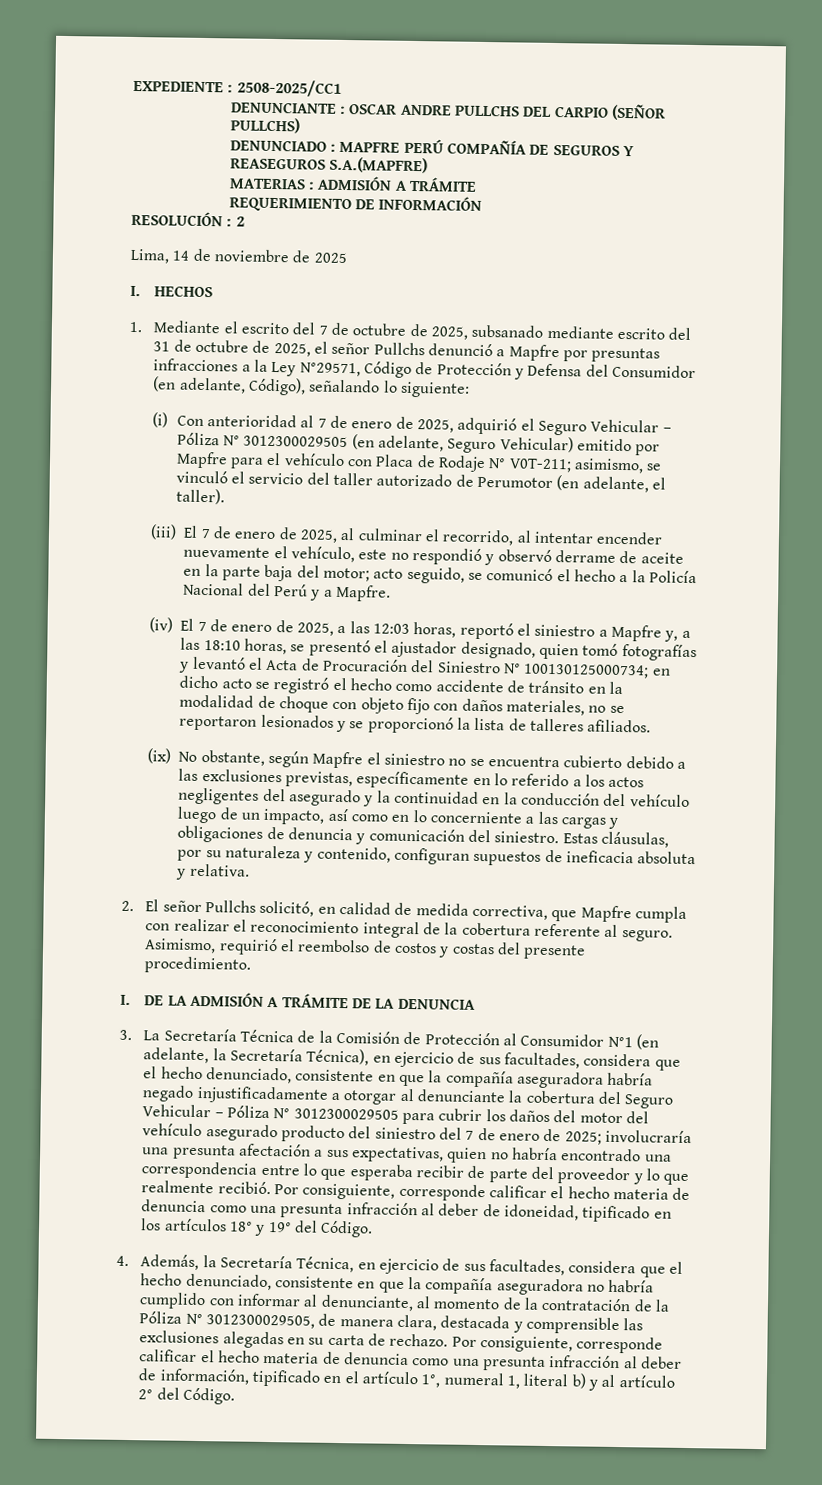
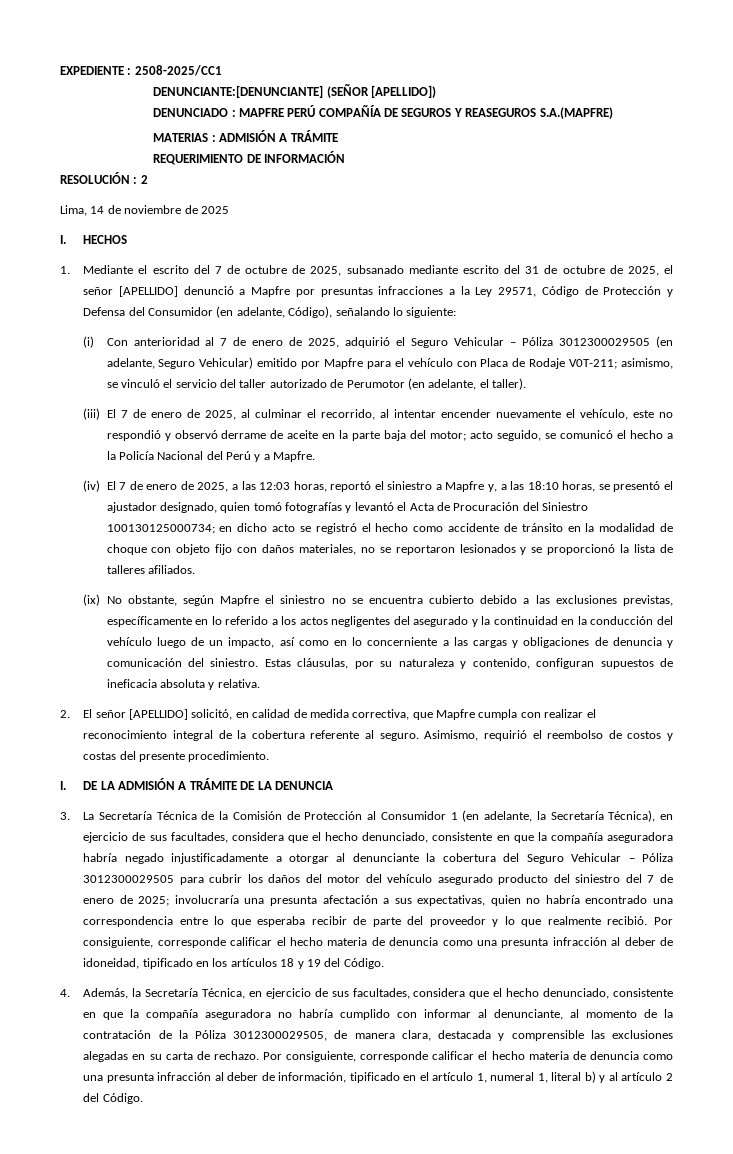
- DENUNCIANTE : OSCAR ANDRE PULLCHS DEL CARPIO (SEÑOR PULLCHS)
+ DENUNCIANTE:[DENUNCIANTE] (SEÑOR [APELLIDO])
- 1. Mediante el escrito del 7 de octubre de 2025, subsanado mediante escrito del 31 de octubre de 2025, el señor Pullchs denunció a Mapfre por presuntas infracciones a la Ley N°29571, Código de Protección y Defensa del Consumidor (en adelante, Código), señalando lo siguiente:
+ 1. Mediante el escrito del 7 de octubre de 2025, subsanado mediante escrito del 31 de octubre de 2025, el señor [APELLIDO] denunció a Mapfre por presuntas infracciones a la Ley 29571, Código de Protección y Defensa del Consumidor (en adelante, Código), señalando lo siguiente:
- (i) Con anterioridad al 7 de enero de 2025, adquirió el Seguro Vehicular – Póliza N° 3012300029505 (en adelante, Seguro Vehicular) emitido por Mapfre para el vehículo con Placa de Rodaje N° V0T-211; asimismo, se vinculó el servicio del taller autorizado de Perumotor (en adelante, el taller).
+ (i) Con anterioridad al 7 de enero de 2025, adquirió el Seguro Vehicular – Póliza 3012300029505 (en adelante, Seguro Vehicular) emitido por Mapfre para el vehículo con Placa de Rodaje V0T-211; asimismo, se vinculó el servicio del taller autorizado de Perumotor (en adelante, el taller).
- (iv) El 7 de enero de 2025, a las 12:03 horas, reportó el siniestro a Mapfre y, a las 18:10 horas, se presentó el ajustador designado, quien tomó fotografías y levantó el Acta de Procuración del Siniestro N° 100130125000734;
+ (iv) El 7 de enero de 2025, a las 12:03 horas, reportó el siniestro a Mapfre y, a las 18:10 horas, se presentó el ajustador designado, quien tomó fotografías y levantó el Acta de Procuración del Siniestro 100130125000734;
- 2. El señor Pullchs solicitó, en calidad de medida correctiva, que Mapfre cumpla con realizar el reconocimiento integral de la cobertura referente al seguro.
+ 2. El señor [APELLIDO] solicitó, en calidad de medida correctiva, que Mapfre cumpla con realizar el reconocimiento integral de la cobertura referente al seguro.
- 3. La Secretaría Técnica de la Comisión de Protección al Consumidor N°1 (en adelante, la Secretaría Técnica), en ejercicio de sus facultades, considera que el hecho denunciado, consistente en que la compañía aseguradora habría negado injustificadamente a otorgar al denunciante la cobertura del Seguro Vehicular – Póliza N° 3012300029505 para cubrir los daños del motor del vehículo asegurado producto del siniestro del 7 de enero de 2025;
+ 3. La Secretaría Técnica de la Comisión de Protección al Consumidor 1 (en adelante, la Secretaría Técnica), en ejercicio de sus facultades, considera que el hecho denunciado, consistente en que la compañía aseguradora habría negado injustificadamente a otorgar al denunciante la cobertura del Seguro Vehicular – Póliza 3012300029505 para cubrir los daños del motor del vehículo asegurado producto del siniestro del 7 de enero de 2025;
- Por consiguiente, corresponde calificar el hecho materia de denuncia como una presunta infracción al deber de idoneidad, tipificado en los artículos 18° y 19° del Código.
+ Por consiguiente, corresponde calificar el hecho materia de denuncia como una presunta infracción al deber de idoneidad, tipificado en los artículos 18 y 19 del Código.
- 4. Además, la Secretaría Técnica, en ejercicio de sus facultades, considera que el hecho denunciado, consistente en que la compañía aseguradora no habría cumplido con informar al denunciante, al momento de la contratación de la Póliza N° 3012300029505, de manera clara, destacada y comprensible las exclusiones alegadas en su carta de rechazo.
+ 4. Además, la Secretaría Técnica, en ejercicio de sus facultades, considera que el hecho denunciado, consistente en que la compañía aseguradora no habría cumplido con informar al denunciante, al momento de la contratación de la Póliza 3012300029505, de manera clara, destacada y comprensible las exclusiones alegadas en su carta de rechazo.
- Por consiguiente, corresponde calificar el hecho materia de denuncia como una presunta infracción al deber de información, tipificado en el artículo 1°, numeral 1, literal b) y al artículo 2° del Código.
+ Por consiguiente, corresponde calificar el hecho materia de denuncia como una presunta infracción al deber de información, tipificado en el artículo 1, numeral 1, literal b) y al artículo 2 del Código.

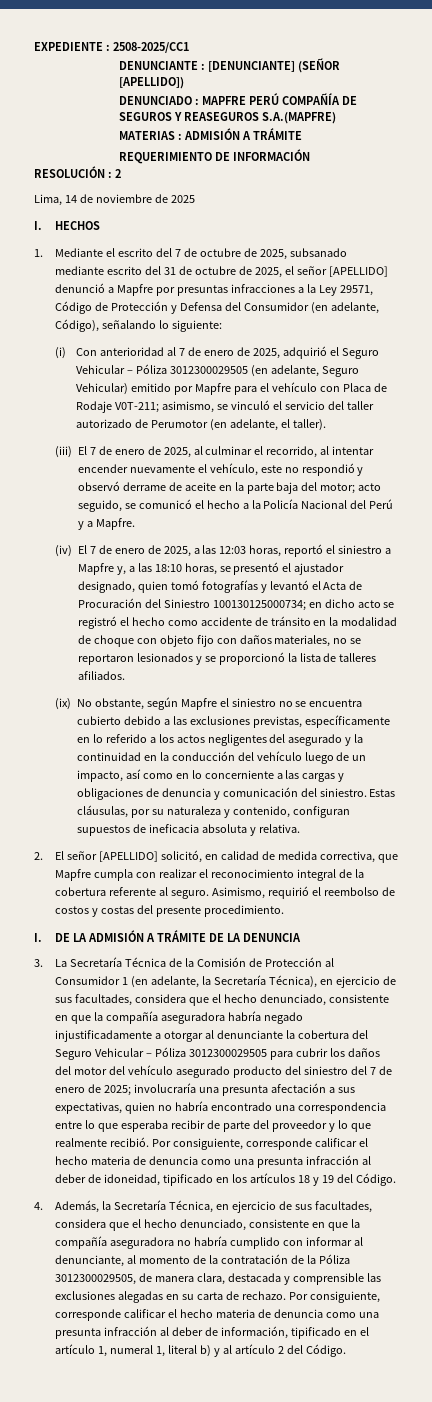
- DENUNCIANTE:[DENUNCIANTE] (SEÑOR [APELLIDO])
+ DENUNCIANTE : [DENUNCIANTE] (SEÑOR [APELLIDO])

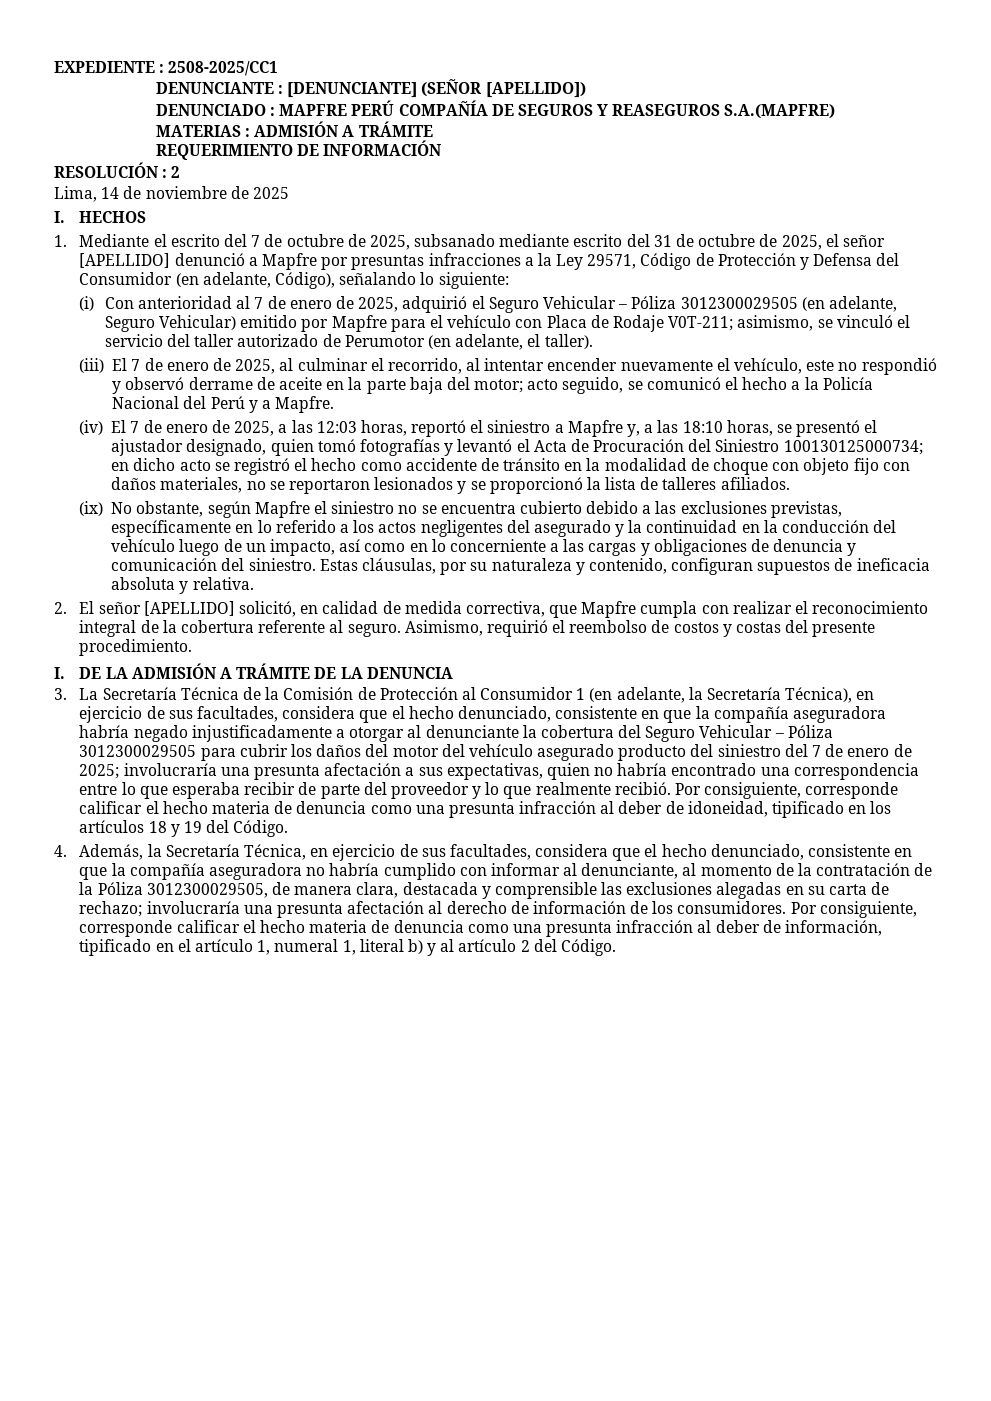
- 4. Además, la Secretaría Técnica, en ejercicio de sus facultades, considera que el hecho denunciado, consistente en que la compañía aseguradora no habría cumplido con informar al denunciante, al momento de la contratación de la Póliza 3012300029505, de manera clara, destacada y comprensible las exclusiones alegadas en su carta de rechazo.
+ 4. Además, la Secretaría Técnica, en ejercicio de sus facultades, considera que el hecho denunciado, consistente en que la compañía aseguradora no habría cumplido con informar al denunciante, al momento de la contratación de la Póliza 3012300029505, de manera clara, destacada y comprensible las exclusiones alegadas en su carta de rechazo; involucraría una presunta afectación al derecho de información de los consumidores.

